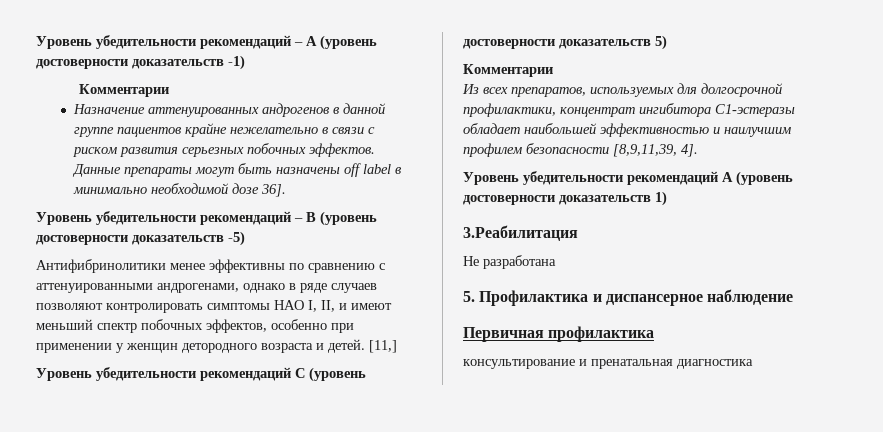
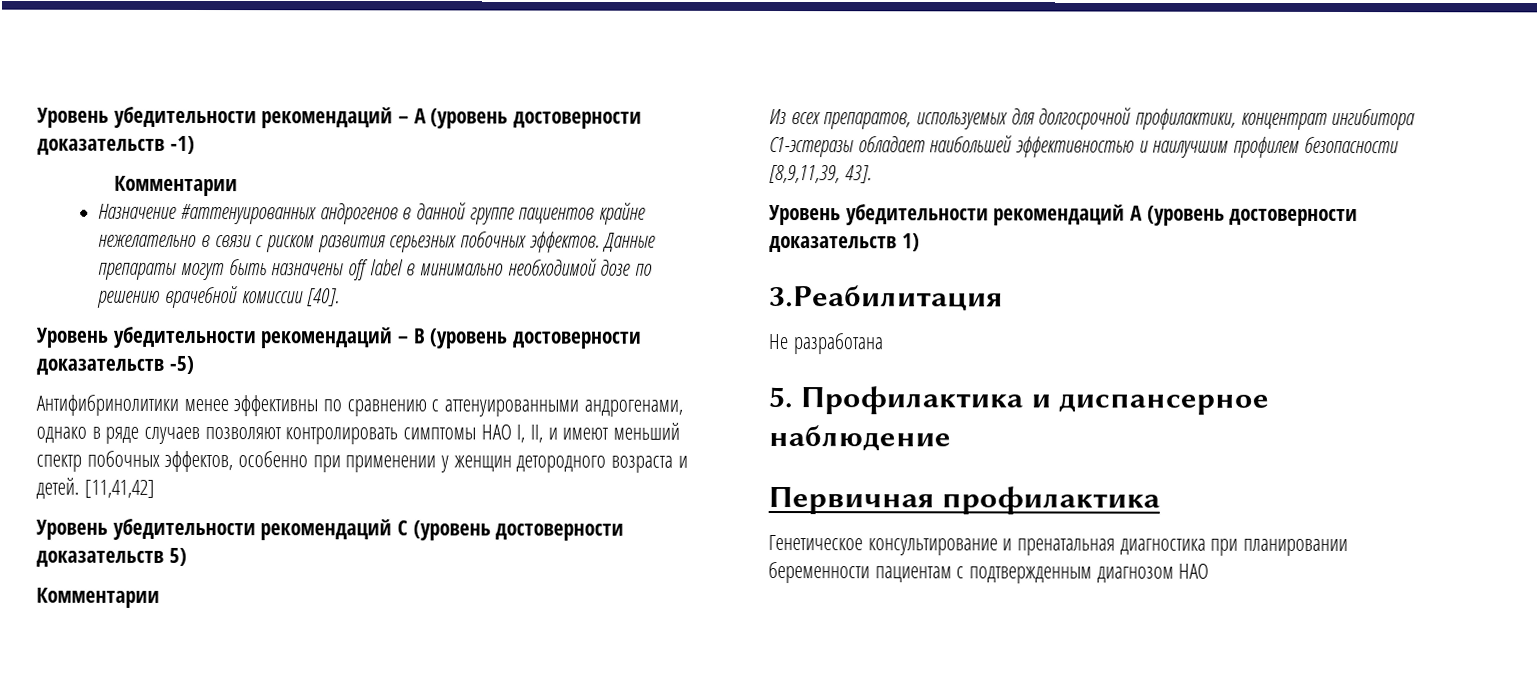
- Назначение аттенуированных андрогенов в данной группе пациентов крайне нежелательно в связи с риском развития серьезных побочных эффектов.
+ Назначение #аттенуированных андрогенов в данной группе пациентов крайне нежелательно в связи с риском развития серьезных побочных эффектов.
- Данные препараты могут быть назначены off label в минимально необходимой дозе 36].
+ Данные препараты могут быть назначены off label в минимально необходимой дозе по решению врачебной комиссии [40].
- [11,]
+ [11,41,42]
- Из всех препаратов, используемых для долгосрочной профилактики, концентрат ингибитора С1-эстеразы обладает наибольшей эффективностью и наилучшим профилем безопасности [8,9,11,39, 4].
+ Из всех препаратов, используемых для долгосрочной профилактики, концентрат ингибитора С1-эстеразы обладает наибольшей эффективностью и наилучшим профилем безопасности [8,9,11,39, 43].
- консультирование и пренатальная диагностика
+ Генетическое консультирование и пренатальная диагностика при планировании беременности пациентам с подтвержденным диагнозом НАО

